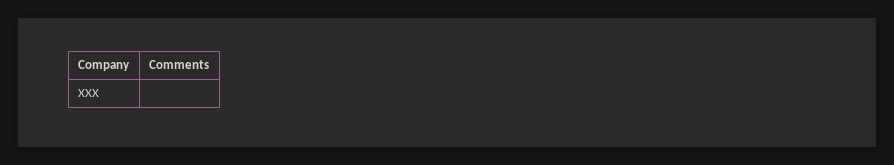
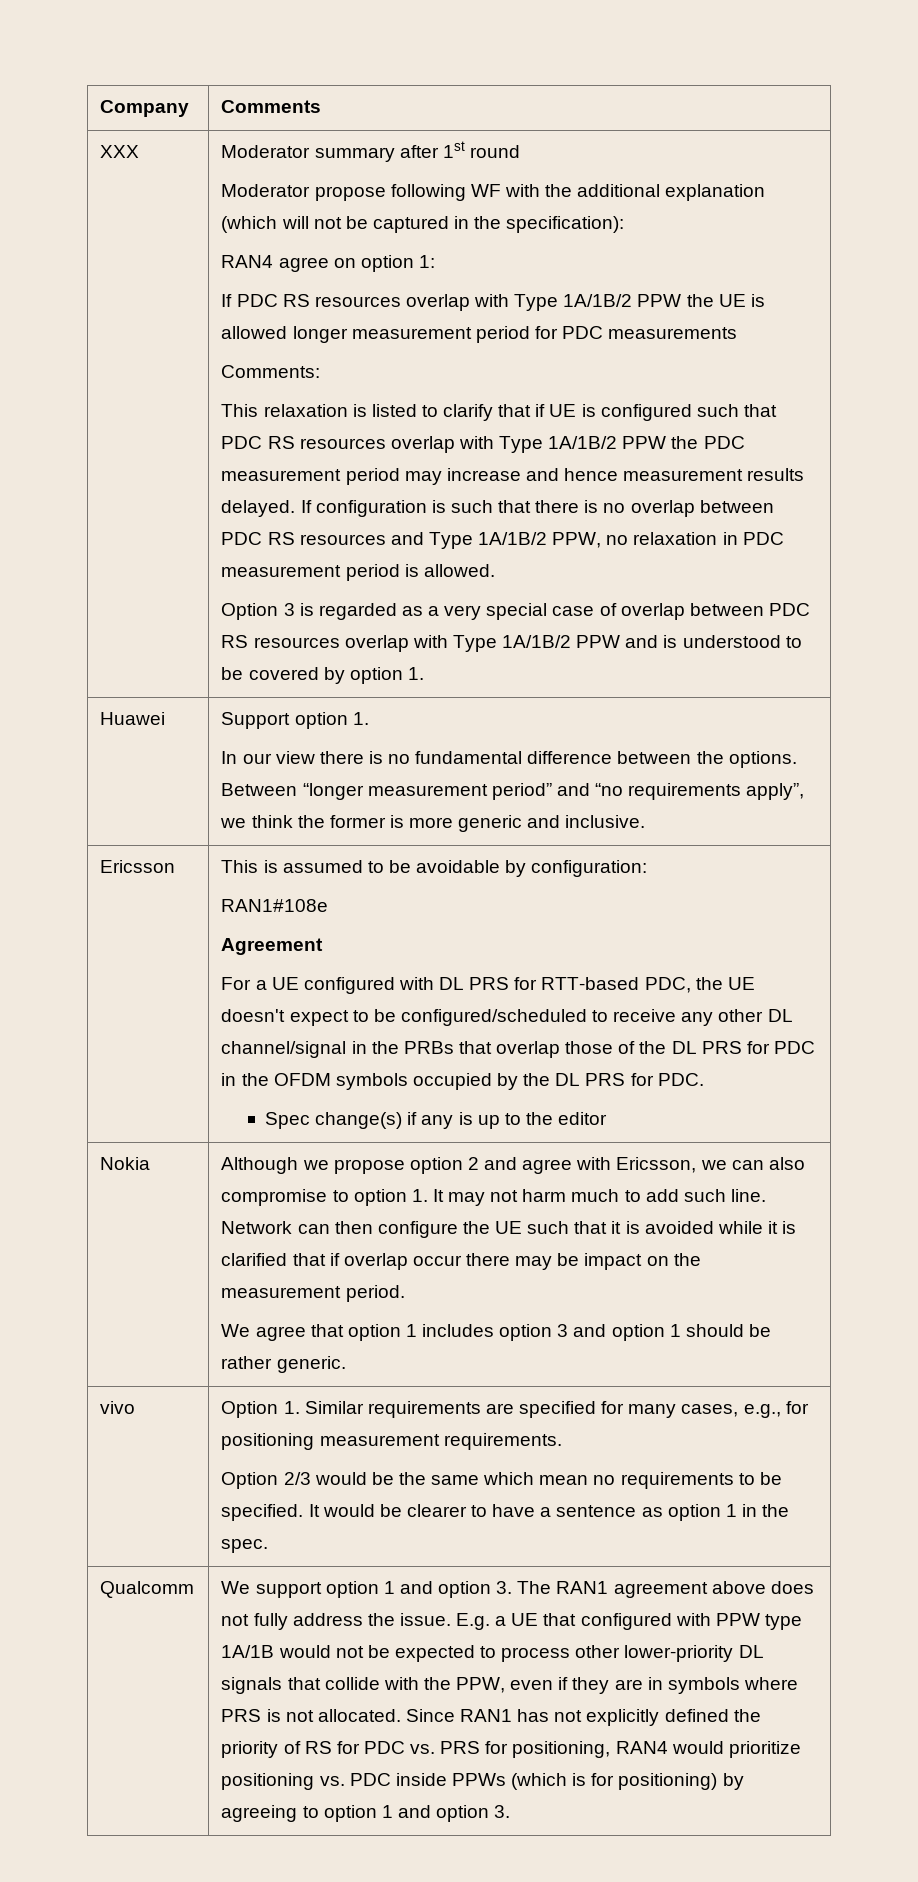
+ Moderator summary after 1st round
+ Moderator propose following WF with the additional explanation (which will not be captured in the specification):
+ RAN4 agree on option 1:
+ If PDC RS resources overlap with Type 1A/1B/2 PPW the UE is allowed longer measurement period for PDC measurements
+ Comments:
+ This relaxation is listed to clarify that if UE is configured such that PDC RS resources overlap with Type 1A/1B/2 PPW the PDC measurement period may increase and hence measurement results delayed. If configuration is such that there is no overlap between PDC RS resources and Type 1A/1B/2 PPW, no relaxation in PDC measurement period is allowed.
+ Option 3 is regarded as a very special case of overlap between PDC RS resources overlap with Type 1A/1B/2 PPW and is understood to be covered by option 1.
+ Huawei | Support option 1.
+ In our view there is no fundamental difference between the options. Between “longer measurement period” and “no requirements apply”, we think the former is more generic and inclusive.
+ Ericsson | This is assumed to be avoidable by configuration:
+ RAN1#108e
+ Agreement
+ For a UE configured with DL PRS for RTT-based PDC, the UE doesn't expect to be configured/scheduled to receive any other DL channel/signal in the PRBs that overlap those of the DL PRS for PDC in the OFDM symbols occupied by the DL PRS for PDC.
+ Spec change(s) if any is up to the editor
+ Nokia | Although we propose option 2 and agree with Ericsson, we can also compromise to option 1. It may not harm much to add such line. Network can then configure the UE such that it is avoided while it is clarified that if overlap occur there may be impact on the measurement period.
+ We agree that option 1 includes option 3 and option 1 should be rather generic.
+ vivo | Option 1. Similar requirements are specified for many cases, e.g., for positioning measurement requirements.
+ Option 2/3 would be the same which mean no requirements to be specified. It would be clearer to have a sentence as option 1 in the spec.
+ Qualcomm | We support option 1 and option 3. The RAN1 agreement above does not fully address the issue. E.g. a UE that configured with PPW type 1A/1B would not be expected to process other lower-priority DL signals that collide with the PPW, even if they are in symbols where PRS is not allocated. Since RAN1 has not explicitly defined the priority of RS for PDC vs. PRS for positioning, RAN4 would prioritize positioning vs. PDC inside PPWs (which is for positioning) by agreeing to option 1 and option 3.

